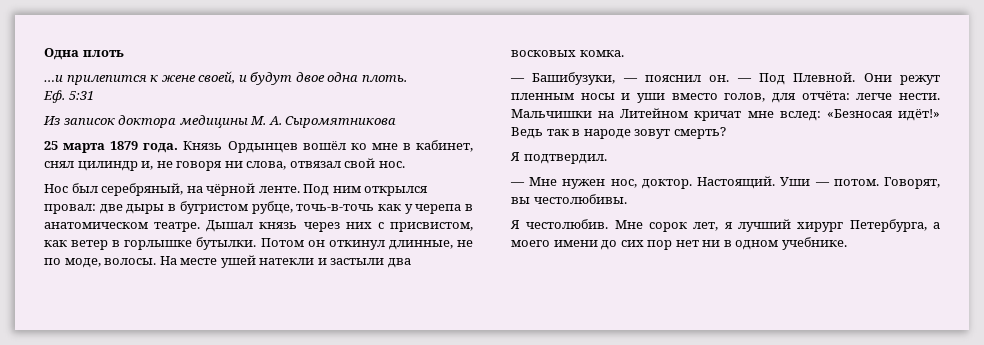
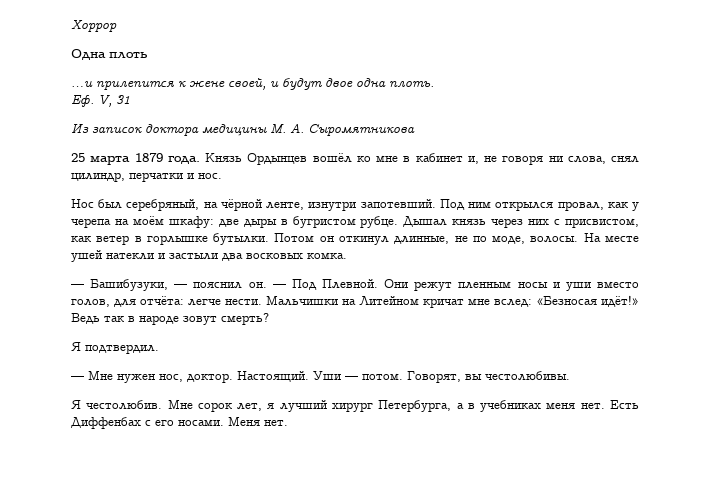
+ Хоррор
- Еф. 5:31
+ Еф. V, 31
- Князь Ордынцев вошёл ко мне в кабинет, снял цилиндр и, не говоря ни слова, отвязал свой нос.
+ Князь Ордынцев вошёл ко мне в кабинет и, не говоря ни слова, снял цилиндр, перчатки и нос.
- Нос был серебряный, на чёрной ленте. Под ним открылся провал: две дыры в бугристом рубце, точь-в-точь как у черепа в анатомическом театре.
+ Нос был серебряный, на чёрной ленте, изнутри запотевший. Под ним открылся провал, как у черепа на моём шкафу: две дыры в бугристом рубце.
- Мне сорок лет, я лучший хирург Петербурга, а моего имени до сих пор нет ни в одном учебнике.
+ Мне сорок лет, я лучший хирург Петербурга, а в учебниках меня нет. Есть Диффенбах с его носами. Меня нет.

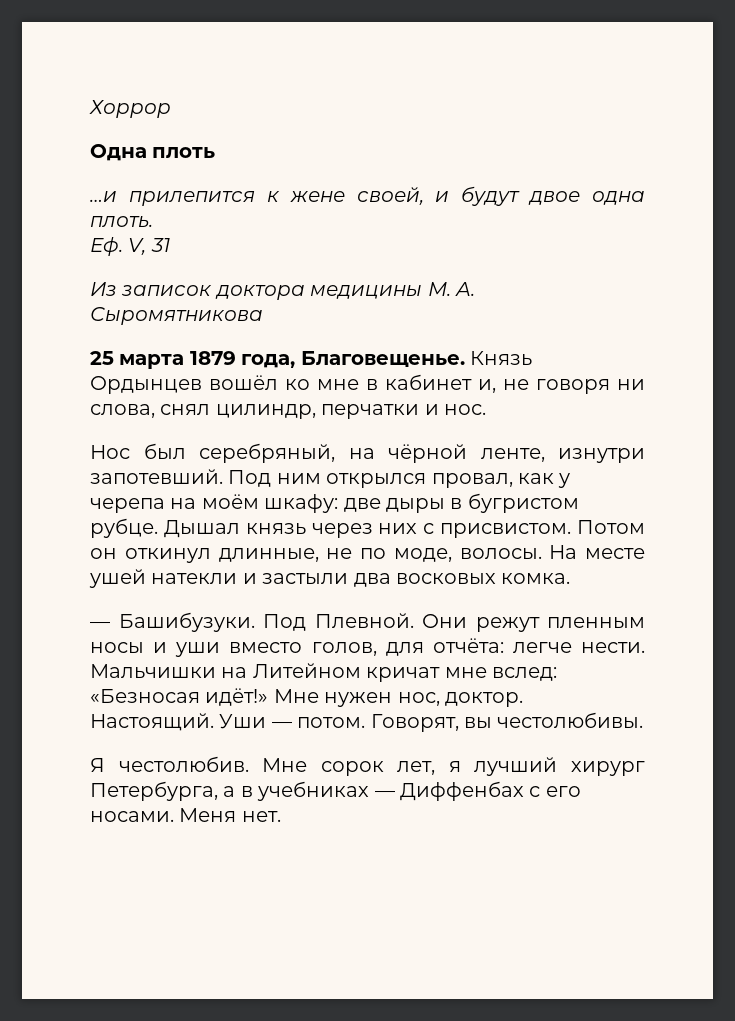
- 25 марта 1879 года.
+ 25 марта 1879 года, Благовещенье.
- Дышал князь через них с присвистом, как ветер в горлышке бутылки.
+ Дышал князь через них с присвистом.
- — Башибузуки, — пояснил он. — Под Плевной.
+ — Башибузуки. Под Плевной.
- Ведь так в народе зовут смерть?
- Я подтвердил.
- — Мне нужен нос, доктор.
+ Мне нужен нос, доктор.
- Мне сорок лет, я лучший хирург Петербурга, а в учебниках меня нет. Есть Диффенбах с его носами.
+ Мне сорок лет, я лучший хирург Петербурга, а в учебниках — Диффенбах с его носами.

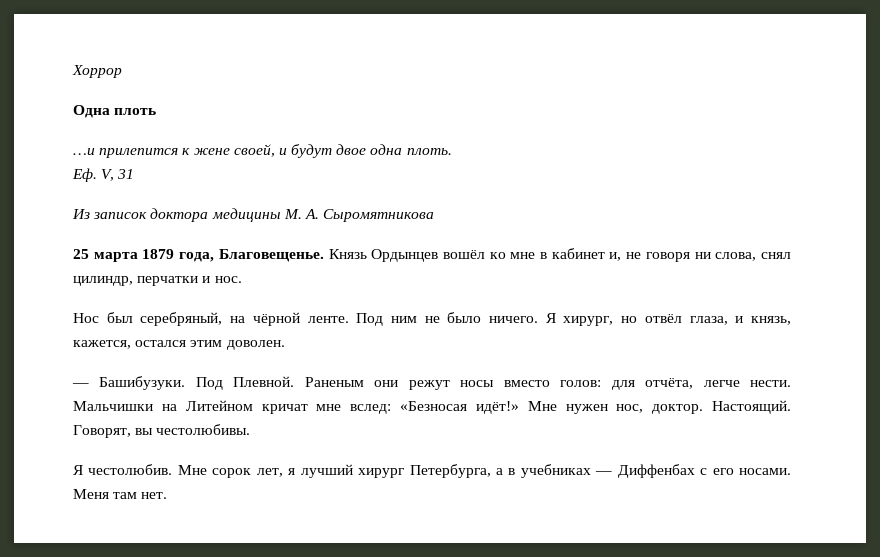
- Нос был серебряный, на чёрной ленте, изнутри запотевший. Под ним открылся провал, как у черепа на моём шкафу: две дыры в бугристом рубце. Дышал князь через них с присвистом. Потом он откинул длинные, не по моде, волосы. На месте ушей натекли и застыли два восковых комка.
- — Башибузуки. Под Плевной. Они режут пленным носы и уши вместо голов, для отчёта: легче нести.
+ Нос был серебряный, на чёрной ленте. Под ним не было ничего. Я хирург, но отвёл глаза, и князь, кажется, остался этим доволен.
+ — Башибузуки. Под Плевной. Раненым они режут носы вместо голов: для отчёта, легче нести.
- Уши — потом.
- Меня нет.
+ Меня там нет.

